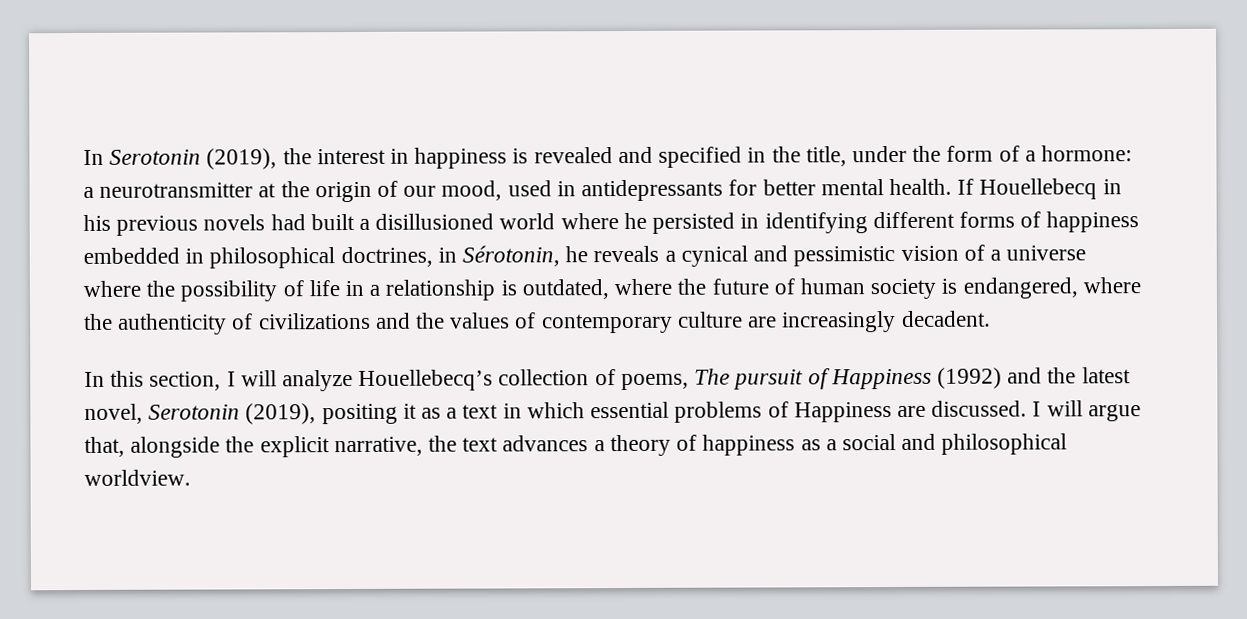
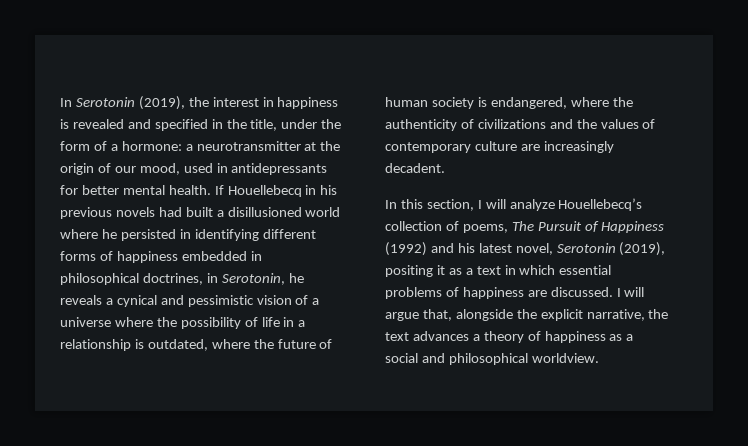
- If Houellebecq in his previous novels had built a disillusioned world where he persisted in identifying different forms of happiness embedded in philosophical doctrines, in Sérotonin, he reveals a cynical and pessimistic vision of a universe where the possibility of life in a relationship is outdated, where the future of human society is endangered, where the authenticity of civilizations and the values of contemporary culture are increasingly decadent.
+ If Houellebecq in his previous novels had built a disillusioned world where he persisted in identifying different forms of happiness embedded in philosophical doctrines, in Serotonin, he reveals a cynical and pessimistic vision of a universe where the possibility of life in a relationship is outdated, where the future of human society is endangered, where the authenticity of civilizations and the values of contemporary culture are increasingly decadent.
- In this section, I will analyze Houellebecq’s collection of poems, The pursuit of Happiness (1992) and the latest novel, Serotonin (2019), positing it as a text in which essential problems of Happiness are discussed.
+ In this section, I will analyze Houellebecq’s collection of poems, The Pursuit of Happiness (1992) and his latest novel, Serotonin (2019), positing it as a text in which essential problems of happiness are discussed.

